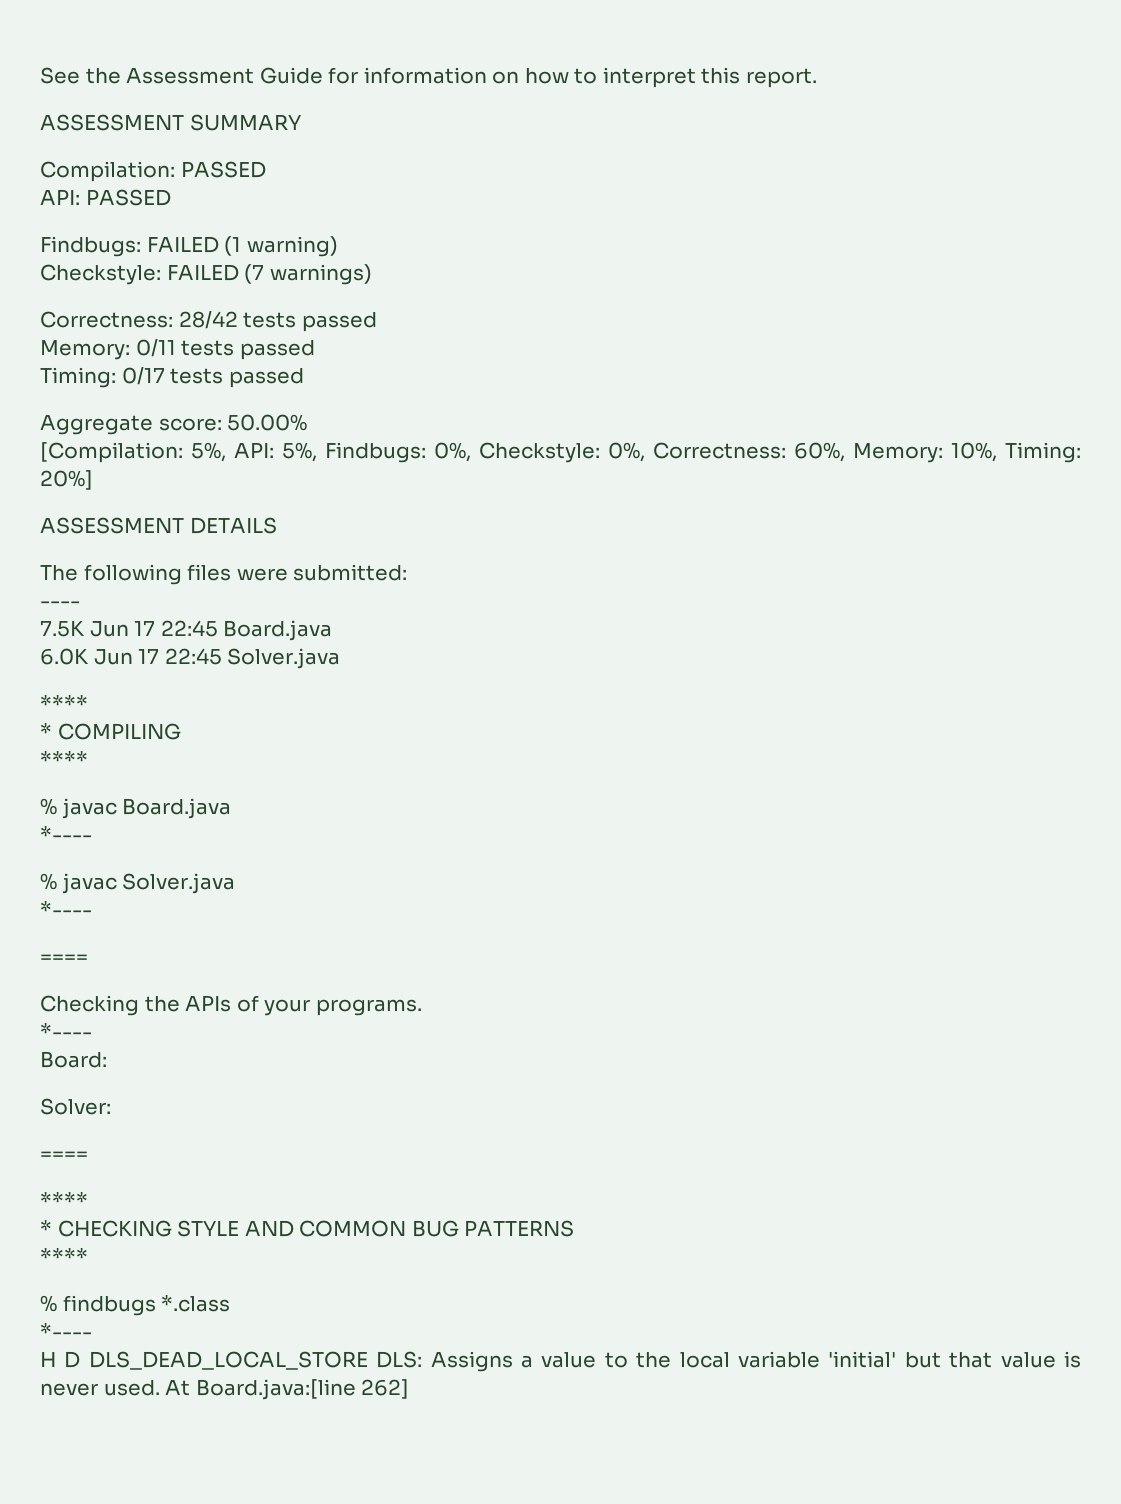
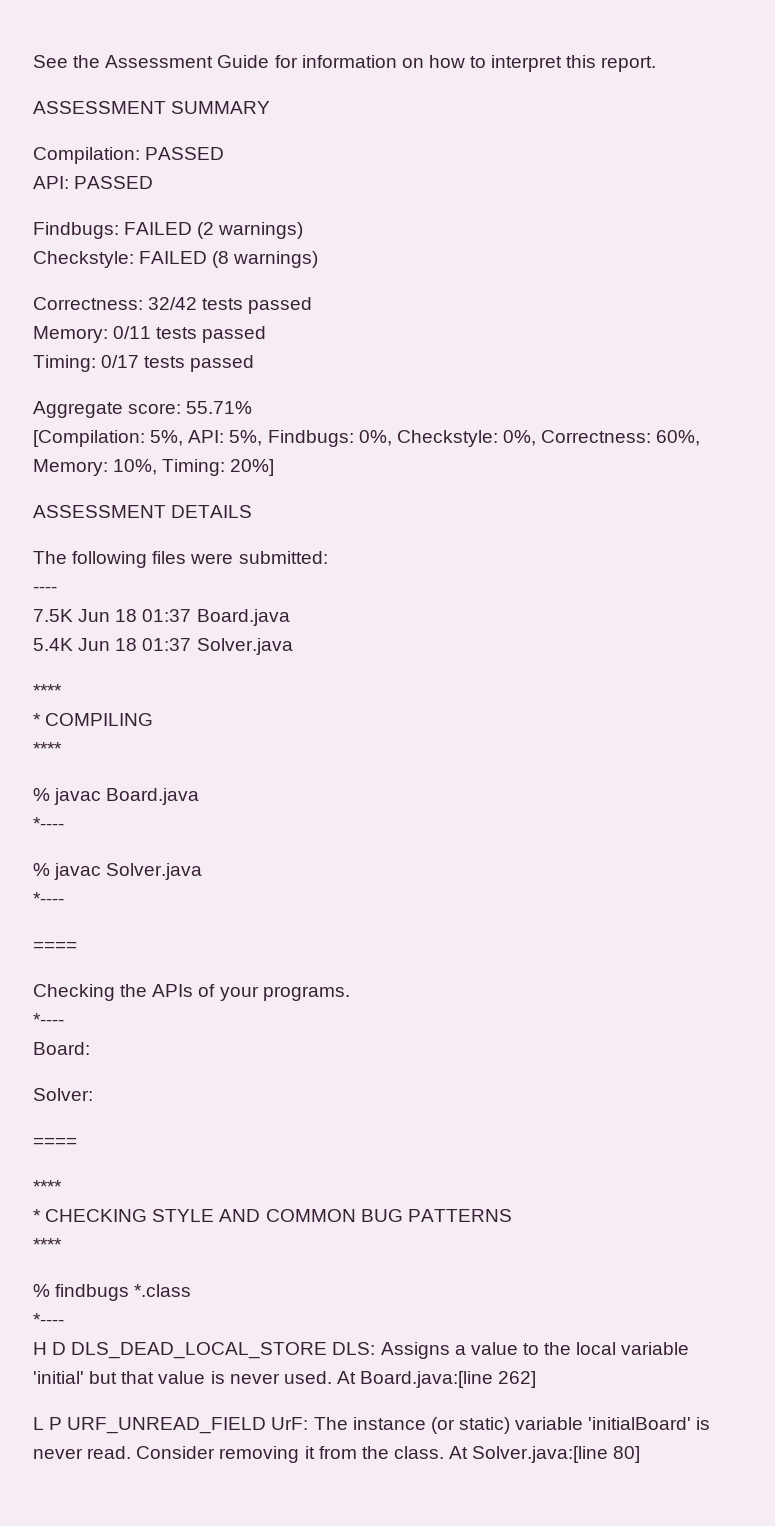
- Findbugs: FAILED (1 warning)
+ Findbugs: FAILED (2 warnings)
- Checkstyle: FAILED (7 warnings)
+ Checkstyle: FAILED (8 warnings)
- Correctness: 28/42 tests passed
+ Correctness: 32/42 tests passed
- Aggregate score: 50.00%
+ Aggregate score: 55.71%
- 7.5K Jun 17 22:45 Board.java
- 6.0K Jun 17 22:45 Solver.java
+ 7.5K Jun 18 01:37 Board.java
+ 5.4K Jun 18 01:37 Solver.java
+ L P URF_UNREAD_FIELD UrF: The instance (or static) variable 'initialBoard' is never read. Consider removing it from the class. At Solver.java:[line 80]

